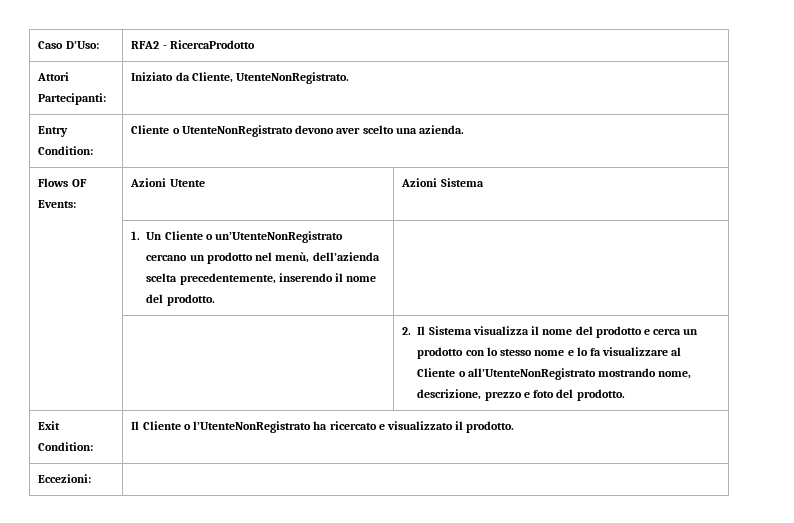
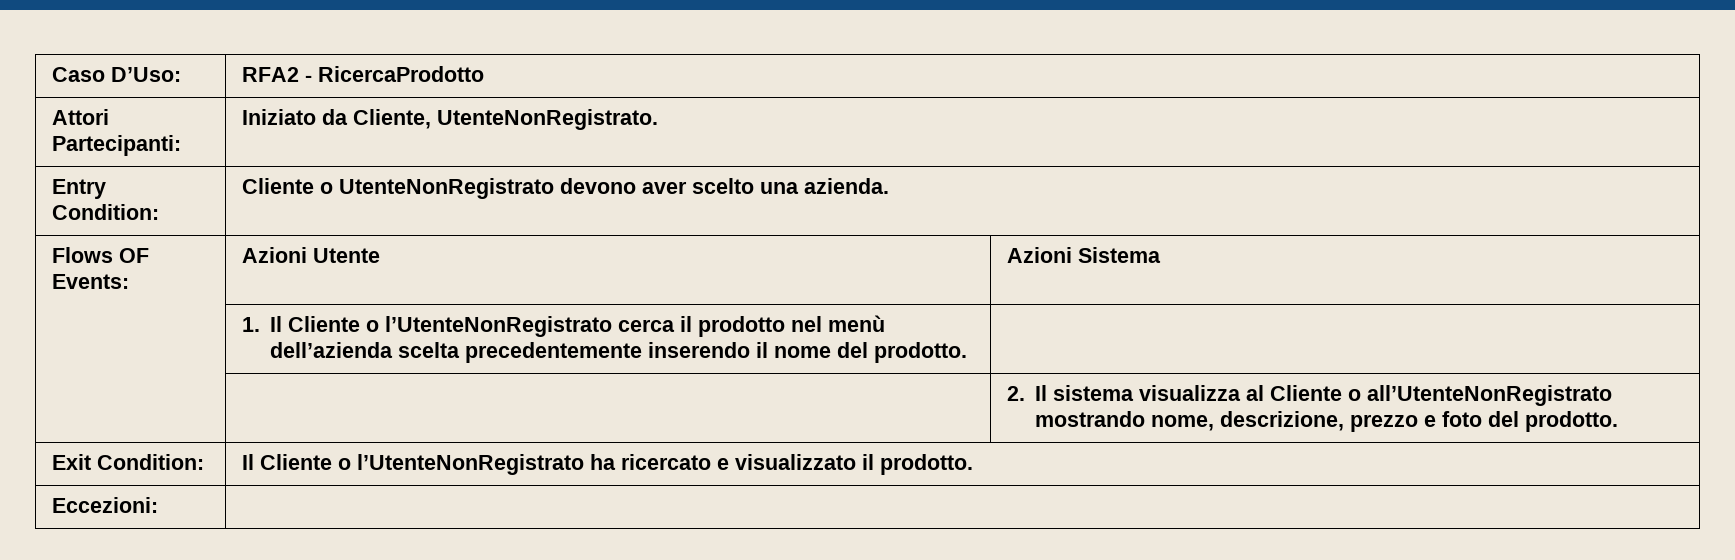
- | 1. Un Cliente o un’UtenteNonRegistrato cercano un prodotto nel menù, dell’azienda scelta precedentemente, inserendo il nome del prodotto. |
+ | 1. Il Cliente o l’UtenteNonRegistrato cerca il prodotto nel menù dell’azienda scelta precedentemente inserendo il nome del prodotto. |
- | | 2. Il Sistema visualizza il nome del prodotto e cerca un prodotto con lo stesso nome e lo fa visualizzare al Cliente o all’UtenteNonRegistrato mostrando nome, descrizione, prezzo e foto del prodotto.
+ | | 2. Il sistema visualizza al Cliente o all’UtenteNonRegistrato mostrando nome, descrizione, prezzo e foto del prodotto.

